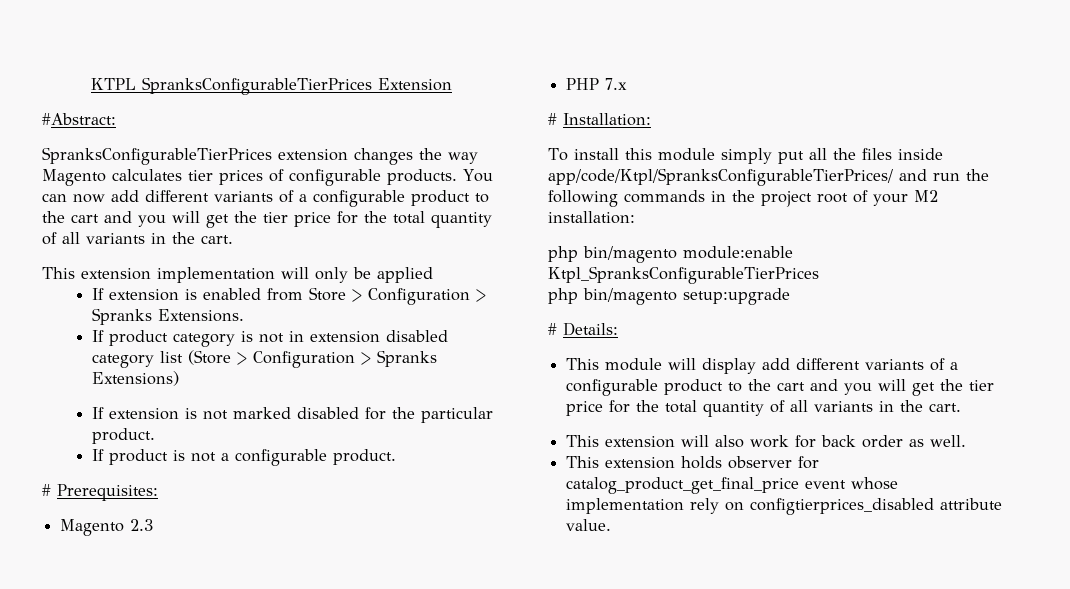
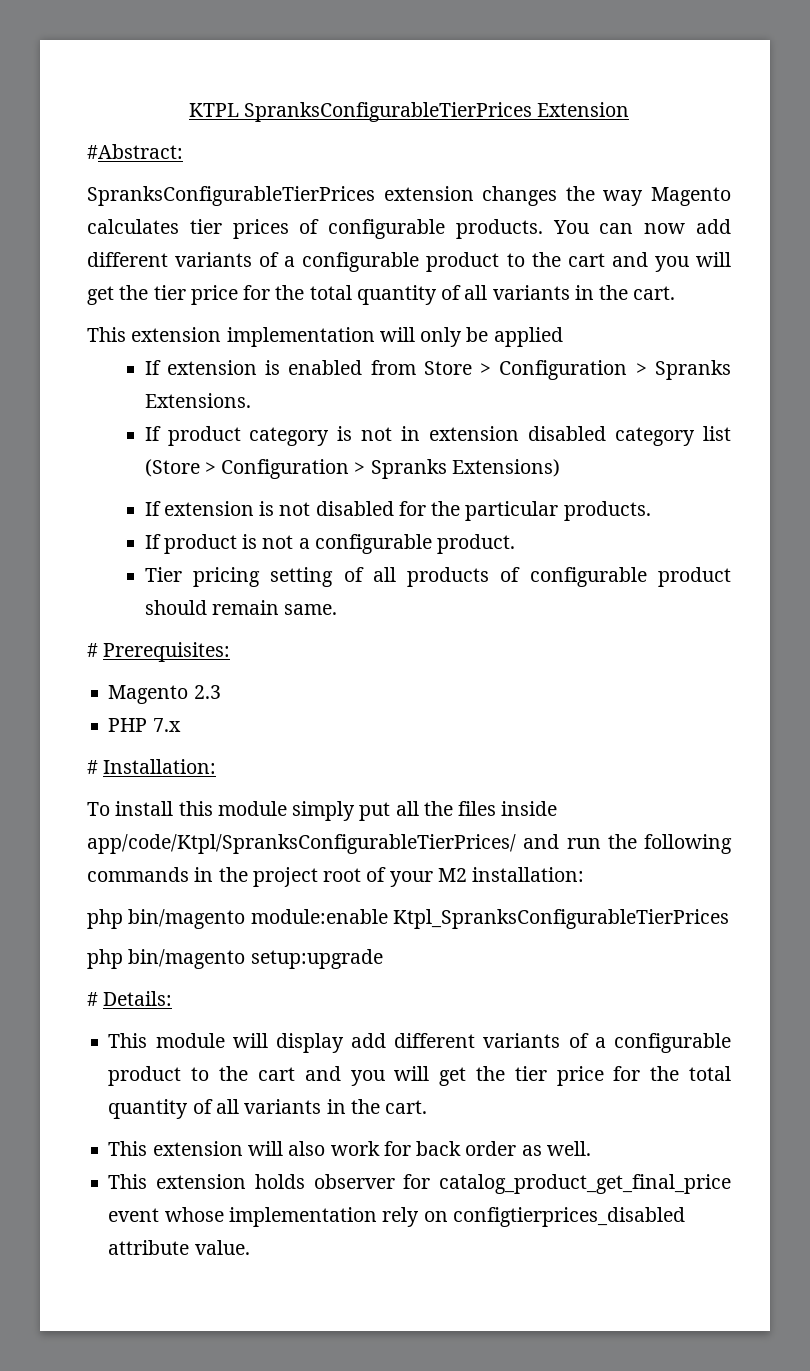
- If extension is not marked disabled for the particular product.
+ If extension is not disabled for the particular products.
+ Tier pricing setting of all products of configurable product should remain same.

